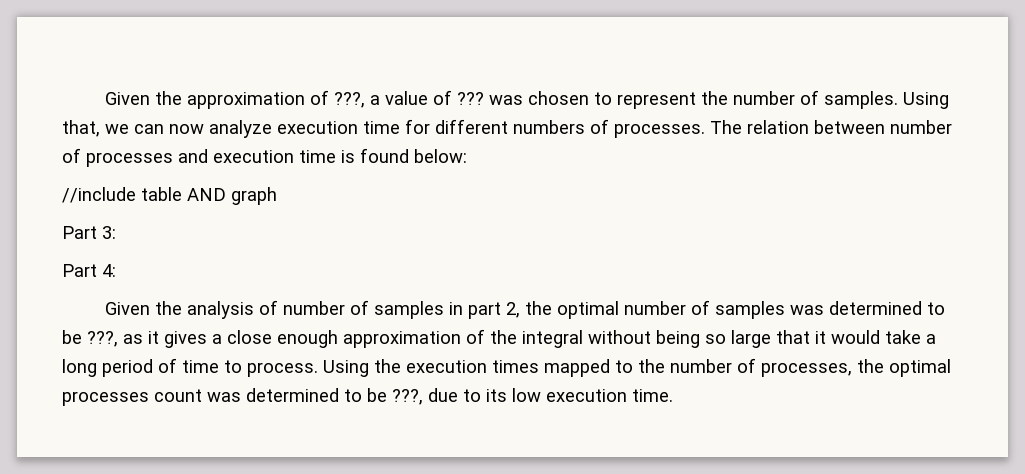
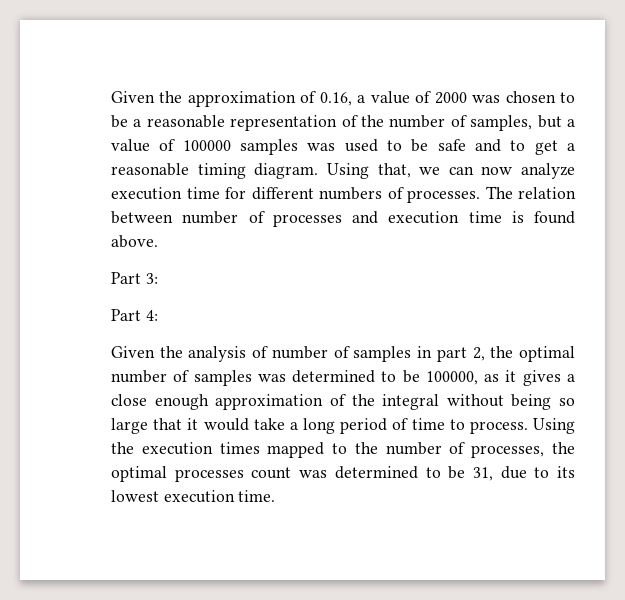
- Given the approximation of ???, a value of ??? was chosen to represent the number of samples.
+ Given the approximation of 0.16, a value of 2000 was chosen to be a reasonable representation of the number of samples, but a value of 100000 samples was used to be safe and to get a reasonable timing diagram.
- The relation between number of processes and execution time is found below:
- //include table AND graph
+ The relation between number of processes and execution time is found above.
- Given the analysis of number of samples in part 2, the optimal number of samples was determined to be ???, as it gives a close enough approximation of the integral without being so large that it would take a long period of time to process.
+ Given the analysis of number of samples in part 2, the optimal number of samples was determined to be 100000, as it gives a close enough approximation of the integral without being so large that it would take a long period of time to process.
- Using the execution times mapped to the number of processes, the optimal processes count was determined to be ???, due to its low execution time.
+ Using the execution times mapped to the number of processes, the optimal processes count was determined to be 31, due to its lowest execution time.

